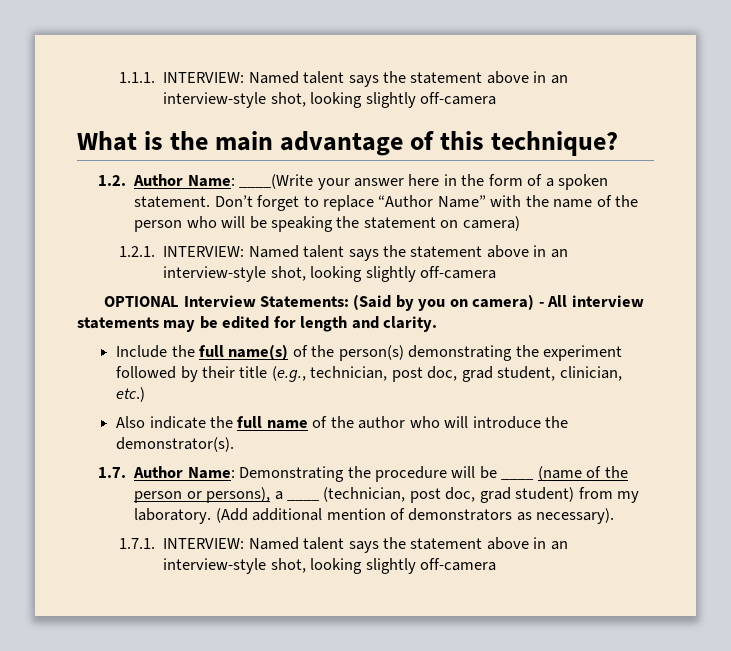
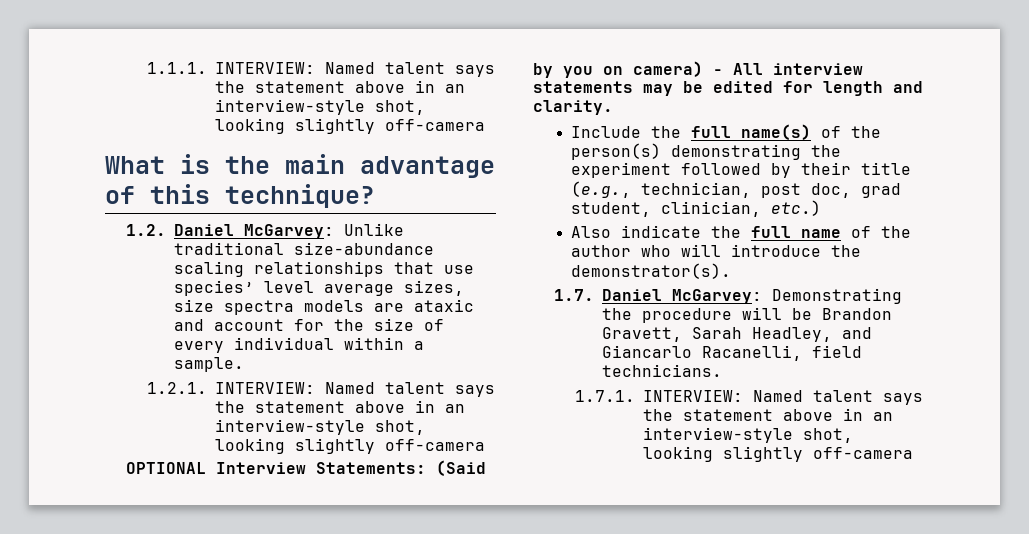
- 1.2. Author Name: ____(Write your answer here in the form of a spoken statement. Don’t forget to replace “Author Name” with the name of the person who will be speaking the statement on camera)
+ 1.2. Daniel McGarvey: Unlike traditional size-abundance scaling relationships that use species’ level average sizes, size spectra models are ataxic and account for the size of every individual within a sample.
- 1.7. Author Name: Demonstrating the procedure will be ____ (name of the person or persons), a ____ (technician, post doc, grad student) from my laboratory. (Add additional mention of demonstrators as necessary).
+ 1.7. Daniel McGarvey: Demonstrating the procedure will be Brandon Gravett, Sarah Headley, and Giancarlo Racanelli, field technicians.

